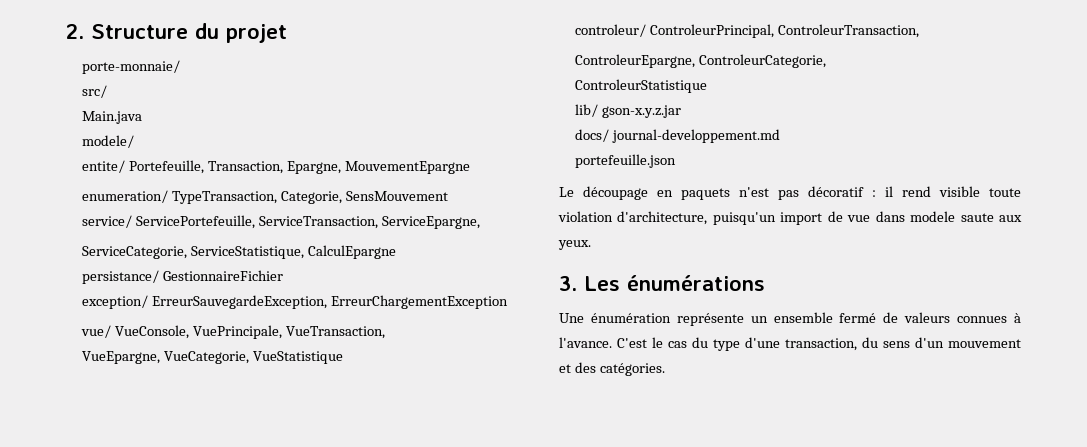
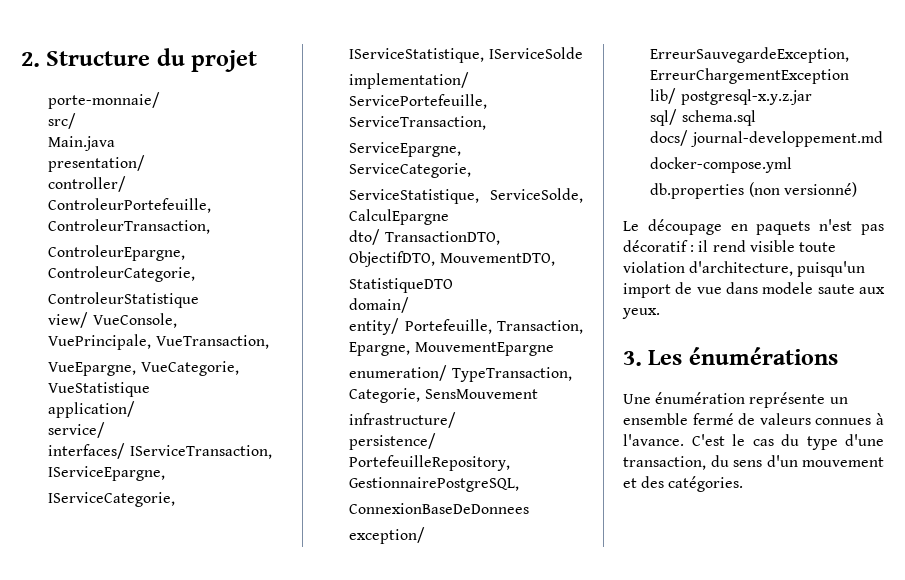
- modele/
- entite/ Portefeuille, Transaction, Epargne, MouvementEpargne
+ presentation/
+ controller/ ControleurPortefeuille, ControleurTransaction,
+ ControleurEpargne, ControleurCategorie,
+ ControleurStatistique
+ view/ VueConsole, VuePrincipale, VueTransaction,
+ VueEpargne, VueCategorie, VueStatistique
+ application/
+ service/
+ interfaces/ IServiceTransaction, IServiceEpargne,
+ IServiceCategorie, IServiceStatistique, IServiceSolde
+ implementation/ ServicePortefeuille, ServiceTransaction,
+ ServiceEpargne, ServiceCategorie,
+ ServiceStatistique, ServiceSolde, CalculEpargne
+ dto/ TransactionDTO, ObjectifDTO, MouvementDTO,
+ StatistiqueDTO
+ domain/
+ entity/ Portefeuille, Transaction, Epargne, MouvementEpargne
- service/ ServicePortefeuille, ServiceTransaction, ServiceEpargne,
- ServiceCategorie, ServiceStatistique, CalculEpargne
- persistance/ GestionnaireFichier
+ infrastructure/
+ persistence/ PortefeuilleRepository, GestionnairePostgreSQL,
+ ConnexionBaseDeDonnees
  exception/ ErreurSauvegardeException, ErreurChargementException
- vue/ VueConsole, VuePrincipale, VueTransaction,
- VueEpargne, VueCategorie, VueStatistique
- controleur/ ControleurPrincipal, ControleurTransaction,
- ControleurEpargne, ControleurCategorie,
- ControleurStatistique
- lib/ gson-x.y.z.jar
+ lib/ postgresql-x.y.z.jar
+ sql/ schema.sql
  docs/ journal-developpement.md
- portefeuille.json
+ docker-compose.yml
+ db.properties (non versionné)

